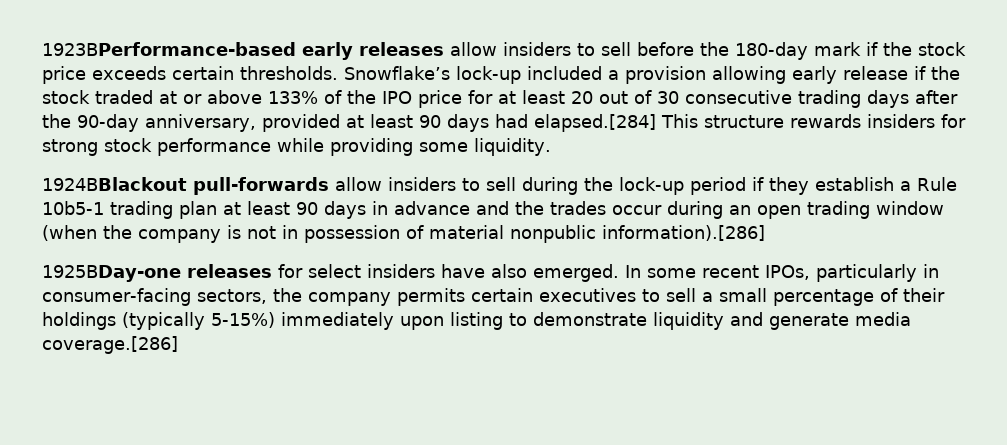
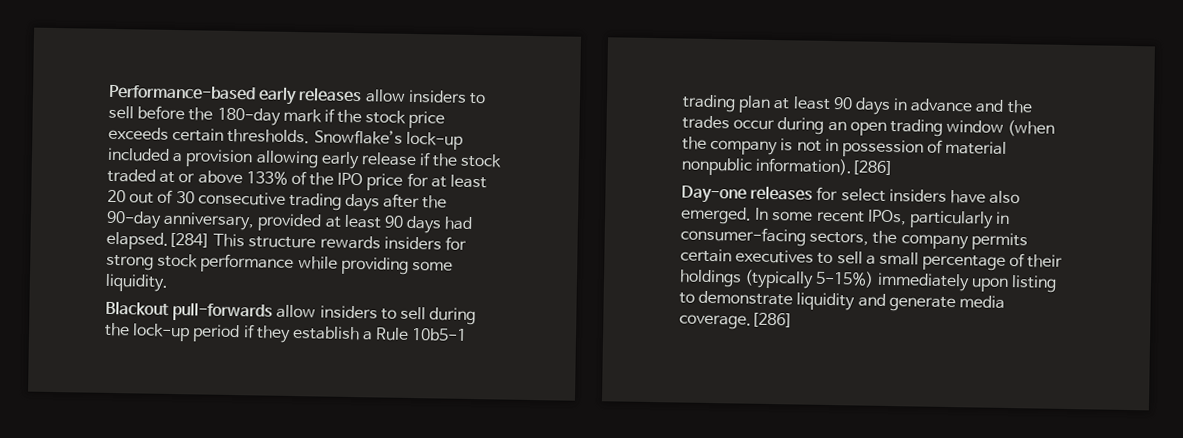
- 1923BPerformance-based early releases allow insiders to sell before the 180-day mark if the stock price exceeds certain thresholds.
+ Performance-based early releases allow insiders to sell before the 180-day mark if the stock price exceeds certain thresholds.
- 1924BBlackout pull-forwards allow insiders to sell during the lock-up period if they establish a Rule 10b5-1 trading plan at least 90 days in advance and the trades occur during an open trading window (when the company is not in possession of material nonpublic information).[286]
+ Blackout pull-forwards allow insiders to sell during the lock-up period if they establish a Rule 10b5-1 trading plan at least 90 days in advance and the trades occur during an open trading window (when the company is not in possession of material nonpublic information).[286]
- 1925BDay-one releases for select insiders have also emerged.
+ Day-one releases for select insiders have also emerged.

